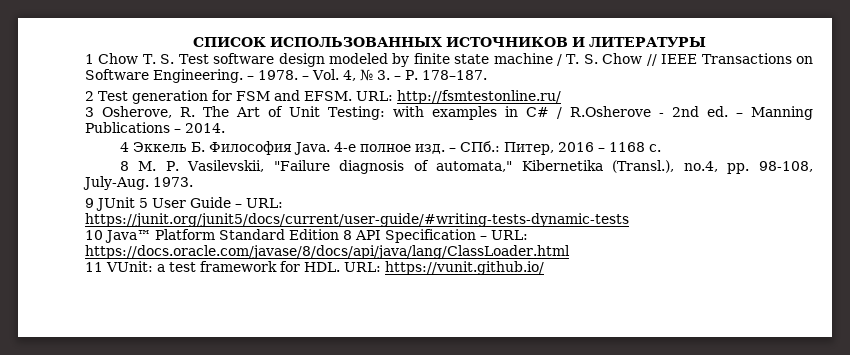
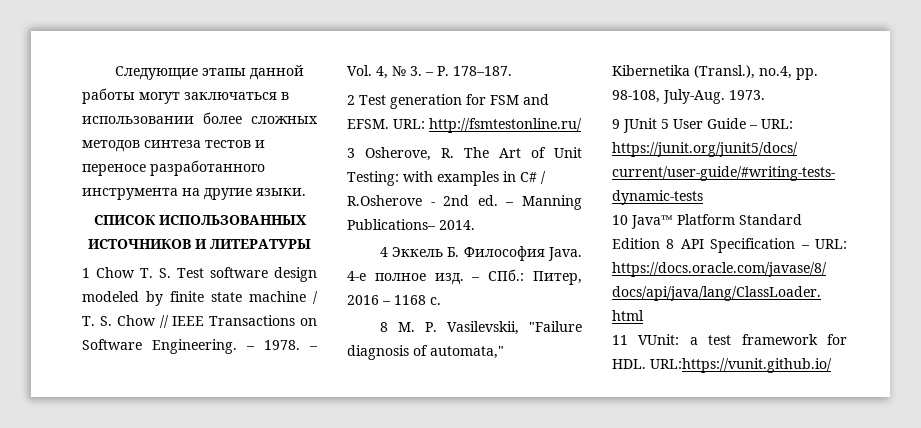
+ Следующие этапы данной работы могут заключаться в использовании более сложных методов синтеза тестов и переносе разработанного инструмента на другие языки.
- 3 Osherove, R. The Art of Unit Testing: with examples in C# / R.Osherove - 2nd ed. – Manning Publications – 2014.
+ 3 Osherove, R. The Art of Unit Testing: with examples in C# / R.Osherove - 2nd ed. – Manning Publications– 2014.
- 11 VUnit: a test framework for HDL. URL: https://vunit.github.io/
+ 11 VUnit: a test framework for HDL. URL:https://vunit.github.io/

